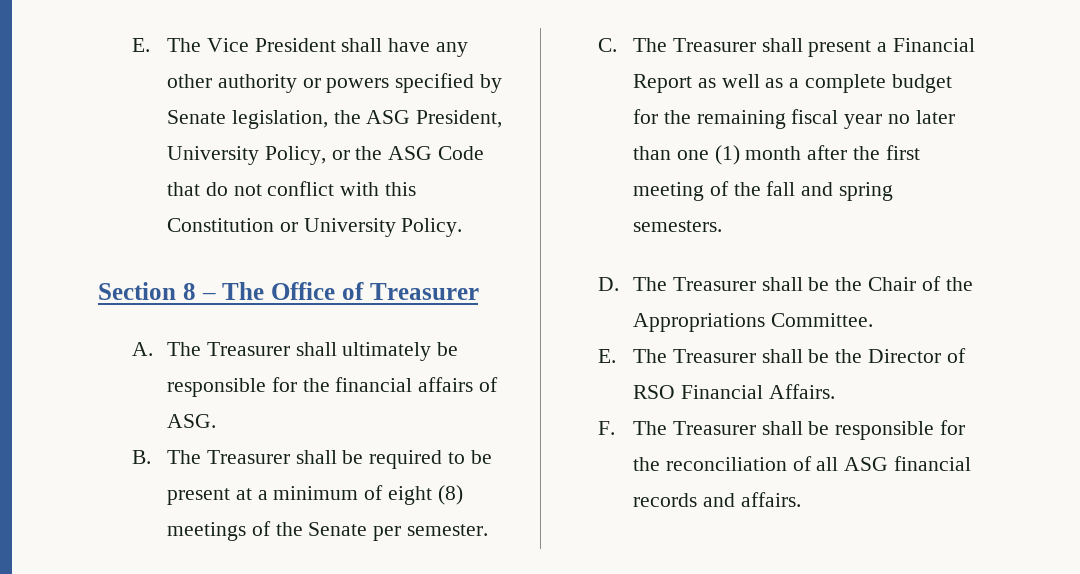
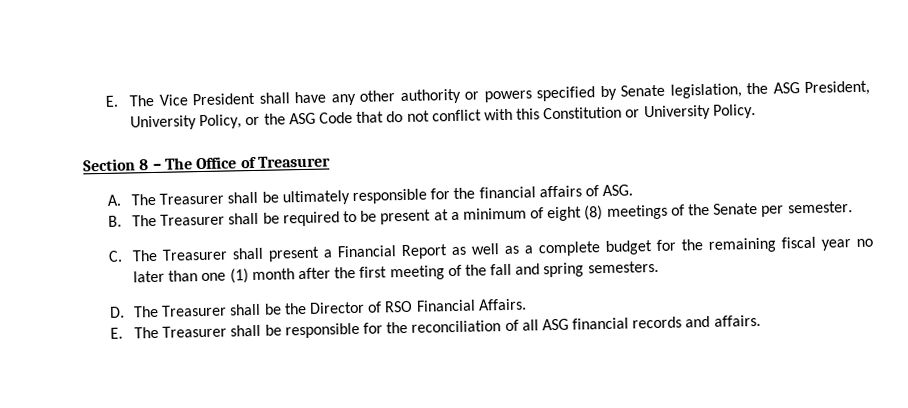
- A. The Treasurer shall ultimately be responsible for the financial affairs of ASG.
+ A. The Treasurer shall be ultimately responsible for the financial affairs of ASG.
- D. The Treasurer shall be the Chair of the Appropriations Committee.
- E. The Treasurer shall be the Director of RSO Financial Affairs.
+ D. The Treasurer shall be the Director of RSO Financial Affairs.
- F. The Treasurer shall be responsible for the reconciliation of all ASG financial records and affairs.
+ E. The Treasurer shall be responsible for the reconciliation of all ASG financial records and affairs.

